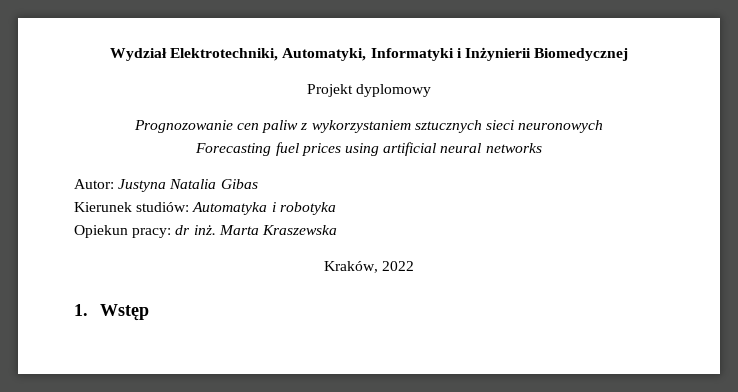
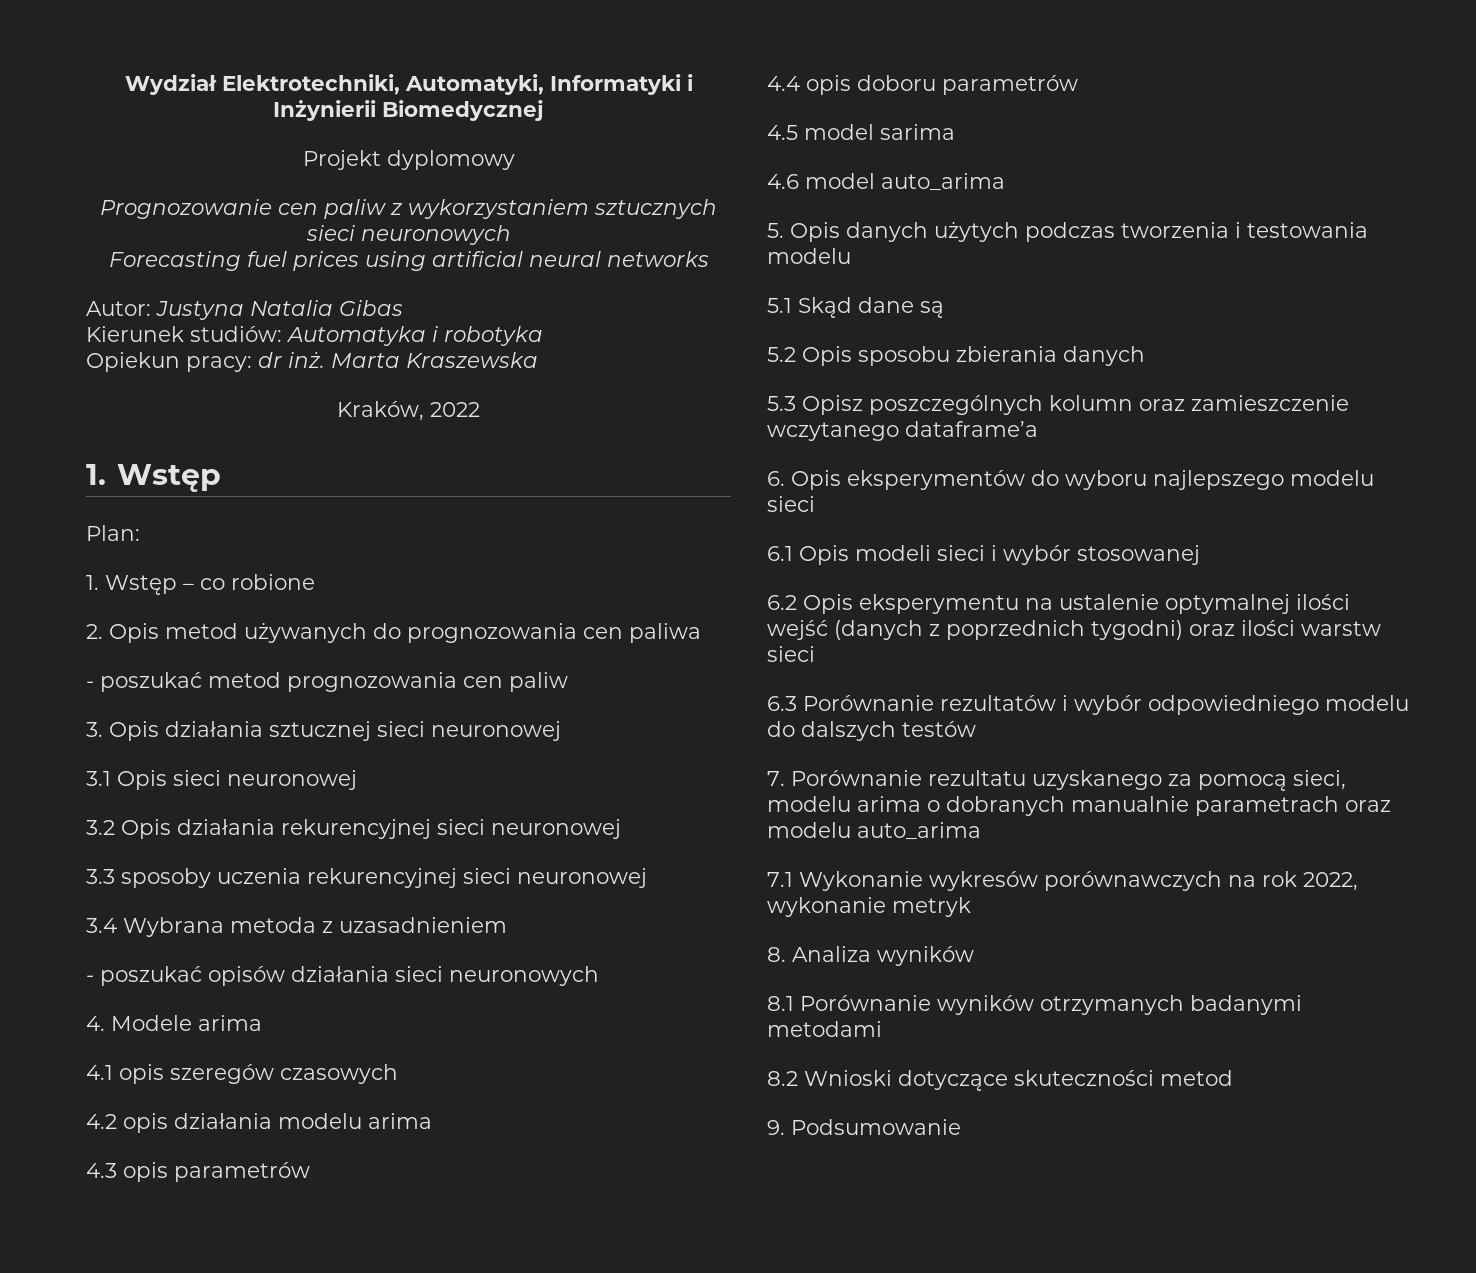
+ Plan:
+ 1. Wstęp – co robione
+ 2. Opis metod używanych do prognozowania cen paliwa
+ - poszukać metod prognozowania cen paliw
+ 3. Opis działania sztucznej sieci neuronowej
+ 3.1 Opis sieci neuronowej
+ 3.2 Opis działania rekurencyjnej sieci neuronowej
+ 3.3 sposoby uczenia rekurencyjnej sieci neuronowej
+ 3.4 Wybrana metoda z uzasadnieniem
+ - poszukać opisów działania sieci neuronowych
+ 4. Modele arima
+ 4.1 opis szeregów czasowych
+ 4.2 opis działania modelu arima
+ 4.3 opis parametrów
+ 4.4 opis doboru parametrów
+ 4.5 model sarima
+ 4.6 model auto_arima
+ 5. Opis danych użytych podczas tworzenia i testowania modelu
+ 5.1 Skąd dane są
+ 5.2 Opis sposobu zbierania danych
+ 5.3 Opisz poszczególnych kolumn oraz zamieszczenie wczytanego dataframe’a
+ 6. Opis eksperymentów do wyboru najlepszego modelu sieci
+ 6.1 Opis modeli sieci i wybór stosowanej
+ 6.2 Opis eksperymentu na ustalenie optymalnej ilości wejść (danych z poprzednich tygodni) oraz ilości warstw sieci
+ 6.3 Porównanie rezultatów i wybór odpowiedniego modelu do dalszych testów
+ 7. Porównanie rezultatu uzyskanego za pomocą sieci, modelu arima o dobranych manualnie parametrach oraz modelu auto_arima
+ 7.1 Wykonanie wykresów porównawczych na rok 2022, wykonanie metryk
+ 8. Analiza wyników
+ 8.1 Porównanie wyników otrzymanych badanymi metodami
+ 8.2 Wnioski dotyczące skuteczności metod
+ 9. Podsumowanie

